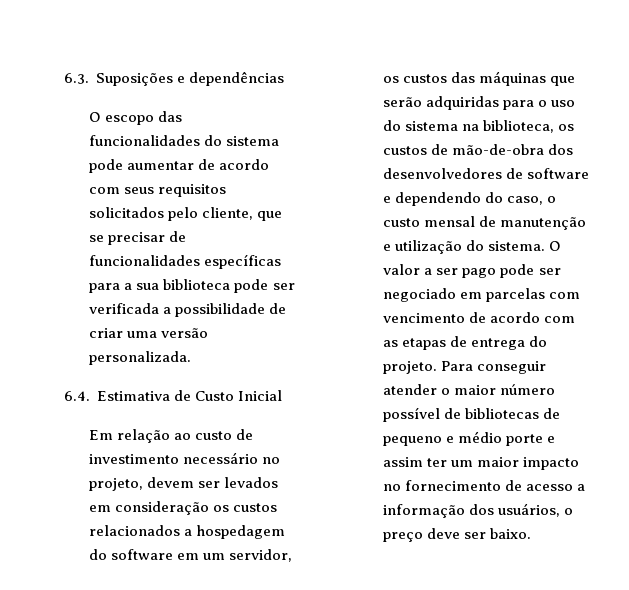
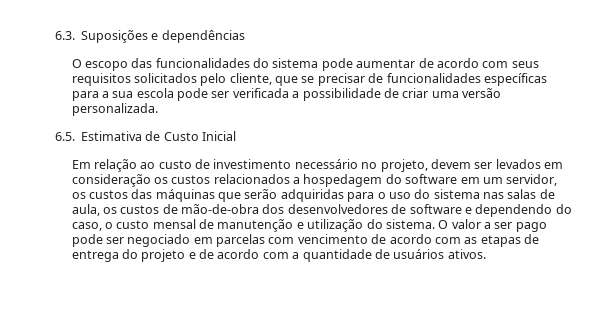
- O escopo das funcionalidades do sistema pode aumentar de acordo com seus requisitos solicitados pelo cliente, que se precisar de funcionalidades específicas para a sua biblioteca pode ser verificada a possibilidade de criar uma versão personalizada.
+ O escopo das funcionalidades do sistema pode aumentar de acordo com seus requisitos solicitados pelo cliente, que se precisar de funcionalidades específicas para a sua escola pode ser verificada a possibilidade de criar uma versão personalizada.
- 6.4. Estimativa de Custo Inicial
+ 6.5. Estimativa de Custo Inicial
- Em relação ao custo de investimento necessário no projeto, devem ser levados em consideração os custos relacionados a hospedagem do software em um servidor, os custos das máquinas que serão adquiridas para o uso do sistema na biblioteca, os custos de mão-de-obra dos desenvolvedores de software e dependendo do caso, o custo mensal de manutenção e utilização do sistema.
+ Em relação ao custo de investimento necessário no projeto, devem ser levados em consideração os custos relacionados a hospedagem do software em um servidor, os custos das máquinas que serão adquiridas para o uso do sistema nas salas de aula, os custos de mão-de-obra dos desenvolvedores de software e dependendo do caso, o custo mensal de manutenção e utilização do sistema.
- O valor a ser pago pode ser negociado em parcelas com vencimento de acordo com as etapas de entrega do projeto. Para conseguir atender o maior número possível de bibliotecas de pequeno e médio porte e assim ter um maior impacto no fornecimento de acesso a informação dos usuários, o preço deve ser baixo.
+ O valor a ser pago pode ser negociado em parcelas com vencimento de acordo com as etapas de entrega do projeto e de acordo com a quantidade de usuários ativos.

